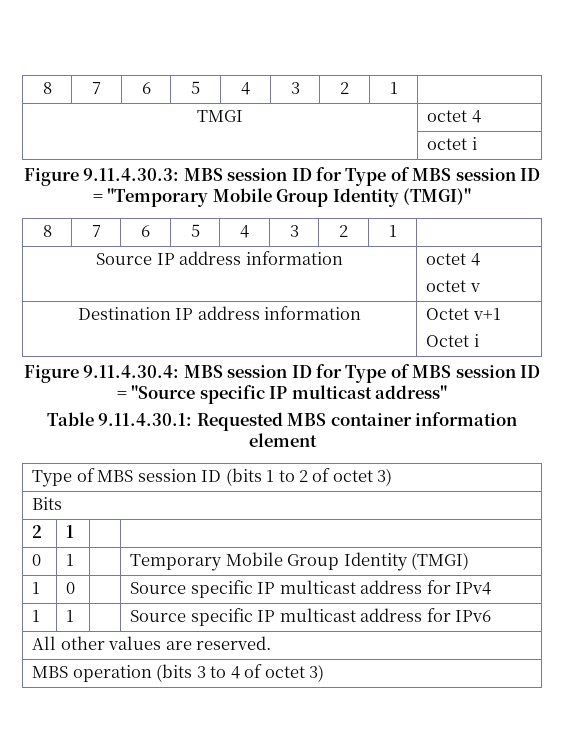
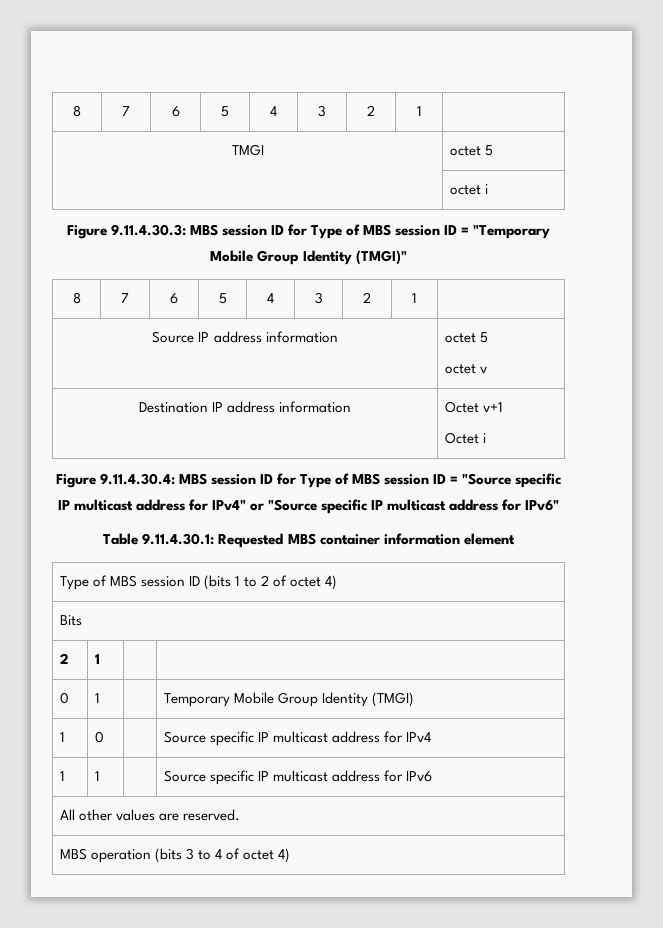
- TMGI | octet 4
+ TMGI | octet 5
- Source IP address information | octet 4
+ Source IP address information | octet 5
- Figure 9.11.4.30.4: MBS session ID for Type of MBS session ID = "Source specific IP multicast address"
+ Figure 9.11.4.30.4: MBS session ID for Type of MBS session ID = "Source specific IP multicast address for IPv4" or "Source specific IP multicast address for IPv6"
- Type of MBS session ID (bits 1 to 2 of octet 3)
+ Type of MBS session ID (bits 1 to 2 of octet 4)
- MBS operation (bits 3 to 4 of octet 3)
+ MBS operation (bits 3 to 4 of octet 4)

